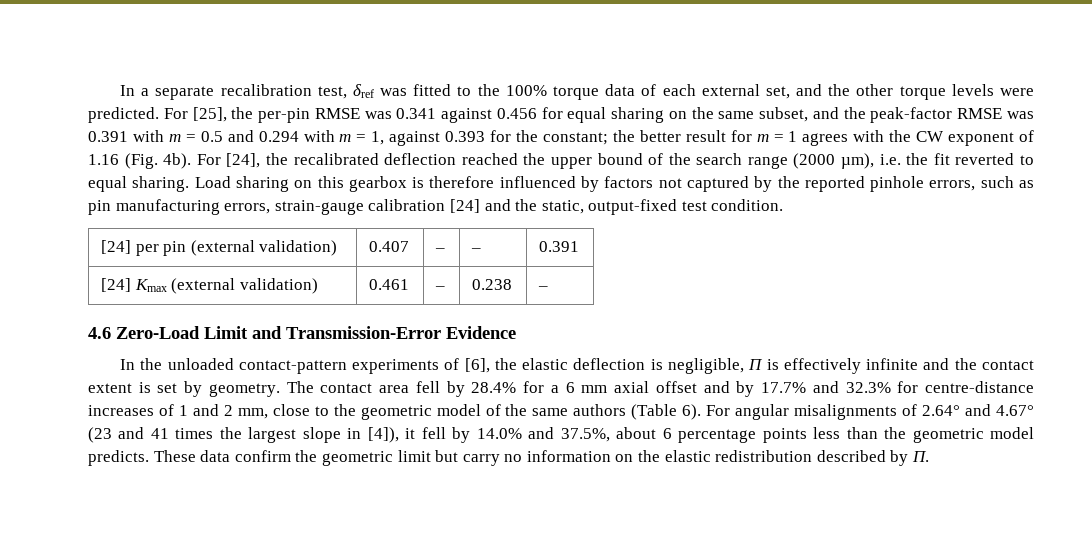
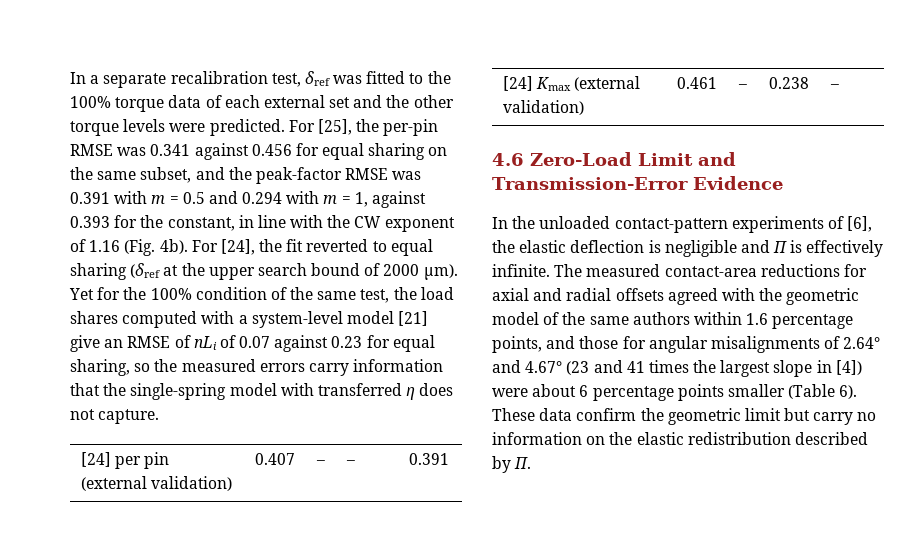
- In a separate recalibration test, δref was fitted to the 100% torque data of each external set, and the other torque levels were predicted.
+ In a separate recalibration test, δref was fitted to the 100% torque data of each external set and the other torque levels were predicted.
- For [25], the per-pin RMSE was 0.341 against 0.456 for equal sharing on the same subset, and the peak-factor RMSE was 0.391 with m = 0.5 and 0.294 with m = 1, against 0.393 for the constant; the better result for m = 1 agrees with the CW exponent of 1.16 (Fig. 4b).
+ For [25], the per-pin RMSE was 0.341 against 0.456 for equal sharing on the same subset, and the peak-factor RMSE was 0.391 with m = 0.5 and 0.294 with m = 1, against 0.393 for the constant, in line with the CW exponent of 1.16 (Fig. 4b).
- For [24], the recalibrated deflection reached the upper bound of the search range (2000 µm), i.e. the fit reverted to equal sharing. Load sharing on this gearbox is therefore influenced by factors not captured by the reported pinhole errors, such as pin manufacturing errors, strain-gauge calibration [24] and the static, output-fixed test condition.
+ For [24], the fit reverted to equal sharing (δref at the upper search bound of 2000 µm). Yet for the 100% condition of the same test, the load shares computed with a system-level model [21] give an RMSE of nLi of 0.07 against 0.23 for equal sharing, so the measured errors carry information that the single-spring model with transferred η does not capture.
- In the unloaded contact-pattern experiments of [6], the elastic deflection is negligible, Π is effectively infinite and the contact extent is set by geometry. The contact area fell by 28.4% for a 6 mm axial offset and by 17.7% and 32.3% for centre-distance increases of 1 and 2 mm, close to the geometric model of the same authors (Table 6). For angular misalignments of 2.64° and 4.67° (23 and 41 times the largest slope in [4]), it fell by 14.0% and 37.5%, about 6 percentage points less than the geometric model predicts.
+ In the unloaded contact-pattern experiments of [6], the elastic deflection is negligible and Π is effectively infinite. The measured contact-area reductions for axial and radial offsets agreed with the geometric model of the same authors within 1.6 percentage points, and those for angular misalignments of 2.64° and 4.67° (23 and 41 times the largest slope in [4]) were about 6 percentage points smaller (Table 6).

